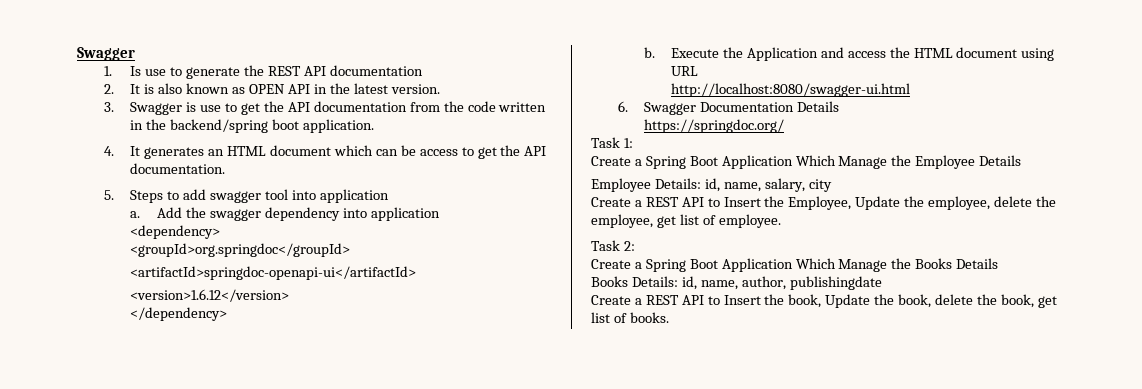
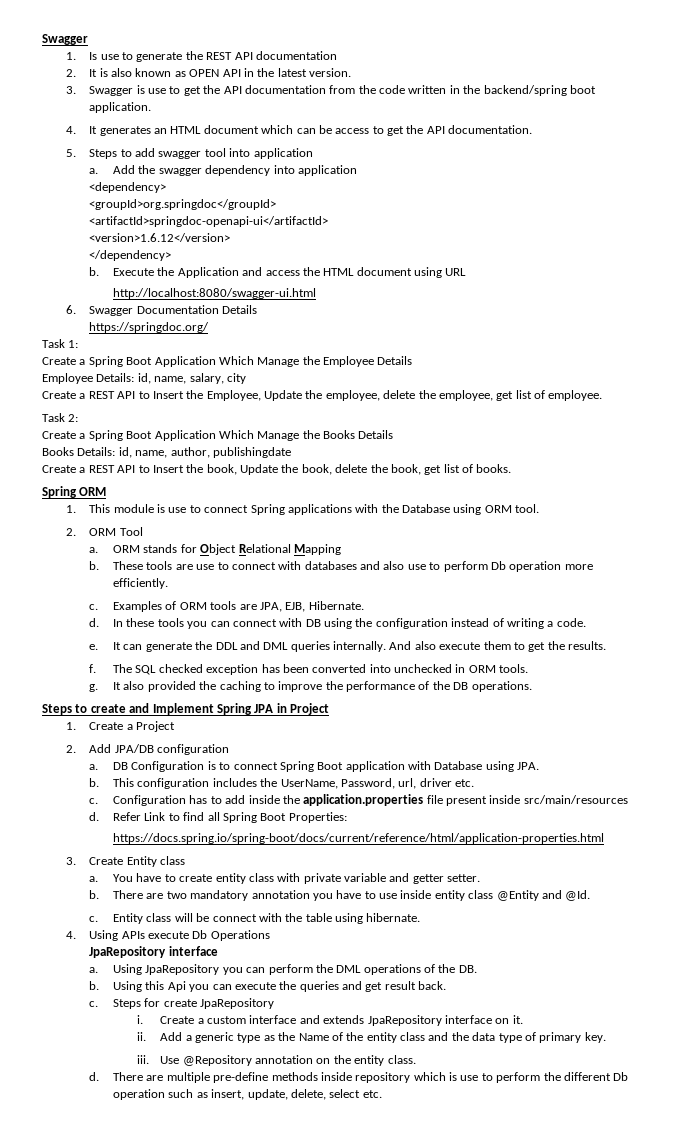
+ Spring ORM
+ 1. This module is use to connect Spring applications with the Database using ORM tool.
+ 2. ORM Tool
+ a. ORM stands for Object Relational Mapping
+ b. These tools are use to connect with databases and also use to perform Db operation more efficiently.
+ c. Examples of ORM tools are JPA, EJB, Hibernate.
+ d. In these tools you can connect with DB using the configuration instead of writing a code.
+ e. It can generate the DDL and DML queries internally. And also execute them to get the results.
+ f. The SQL checked exception has been converted into unchecked in ORM tools.
+ g. It also provided the caching to improve the performance of the DB operations.
+ Steps to create and Implement Spring JPA in Project
+ 1. Create a Project
+ 2. Add JPA/DB configuration
+ a. DB Configuration is to connect Spring Boot application with Database using JPA.
+ b. This configuration includes the UserName, Password, url, driver etc.
+ c. Configuration has to add inside the application.properties file present inside src/main/resources
+ d. Refer Link to find all Spring Boot Properties:
+ https://docs.spring.io/spring-boot/docs/current/reference/html/application-properties.html
+ 3. Create Entity class
+ a. You have to create entity class with private variable and getter setter.
+ b. There are two mandatory annotation you have to use inside entity class @Entity and @Id.
+ c. Entity class will be connect with the table using hibernate.
+ 4. Using APIs execute Db Operations
+ JpaRepository interface
+ a. Using JpaRepository you can perform the DML operations of the DB.
+ b. Using this Api you can execute the queries and get result back.
+ c. Steps for create JpaRepository
+ i. Create a custom interface and extends JpaRepository interface on it.
+ ii. Add a generic type as the Name of the entity class and the data type of primary key.
+ iii. Use @Repository annotation on the entity class.
+ d. There are multiple pre-define methods inside repository which is use to perform the different Db operation such as insert, update, delete, select etc.

